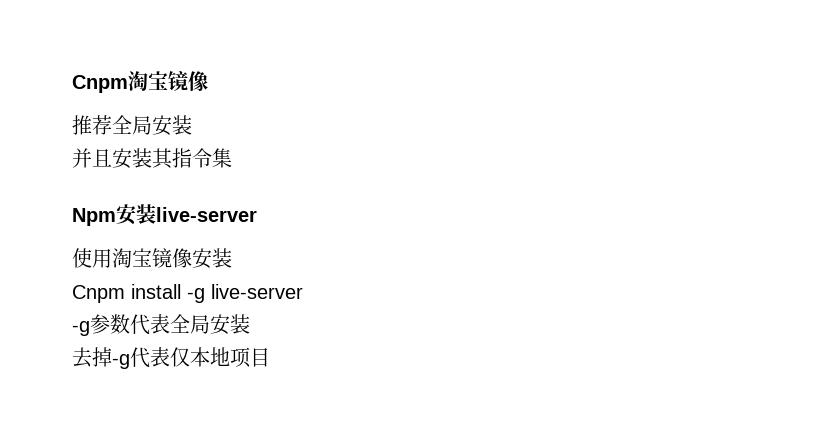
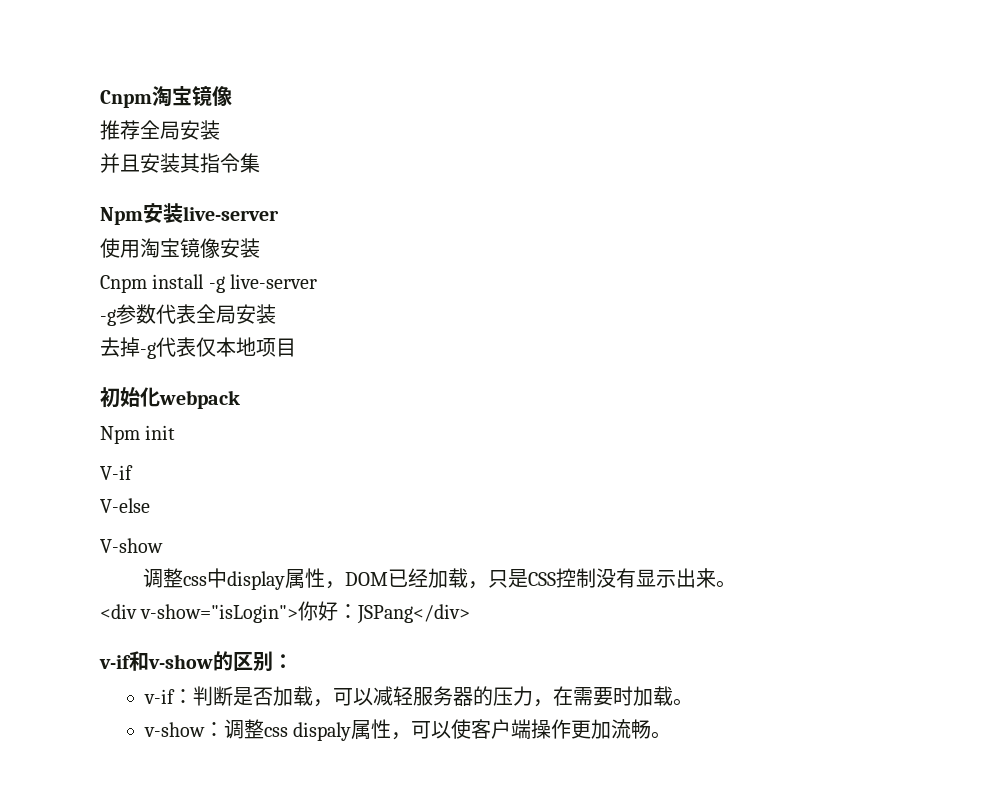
+ 初始化webpack
+ Npm init
+ V-if
+ V-else
+ V-show
+ 调整css中display属性，DOM已经加载，只是CSS控制没有显示出来。
+ <div v-show="isLogin">你好：JSPang</div>
+ v-if和v-show的区别：
+ v-if：判断是否加载，可以减轻服务器的压力，在需要时加载。
+ v-show：调整css dispaly属性，可以使客户端操作更加流畅。

